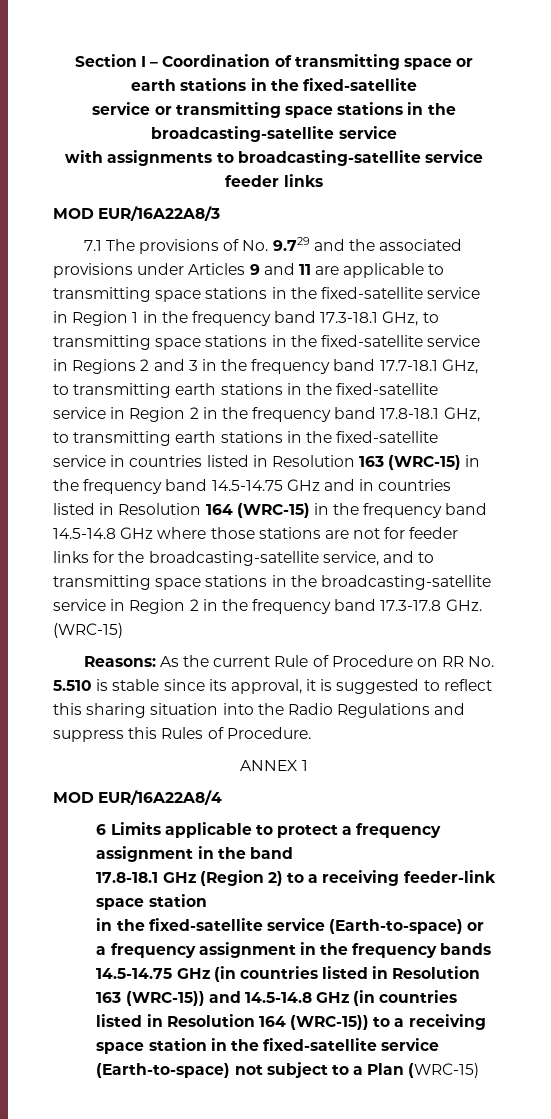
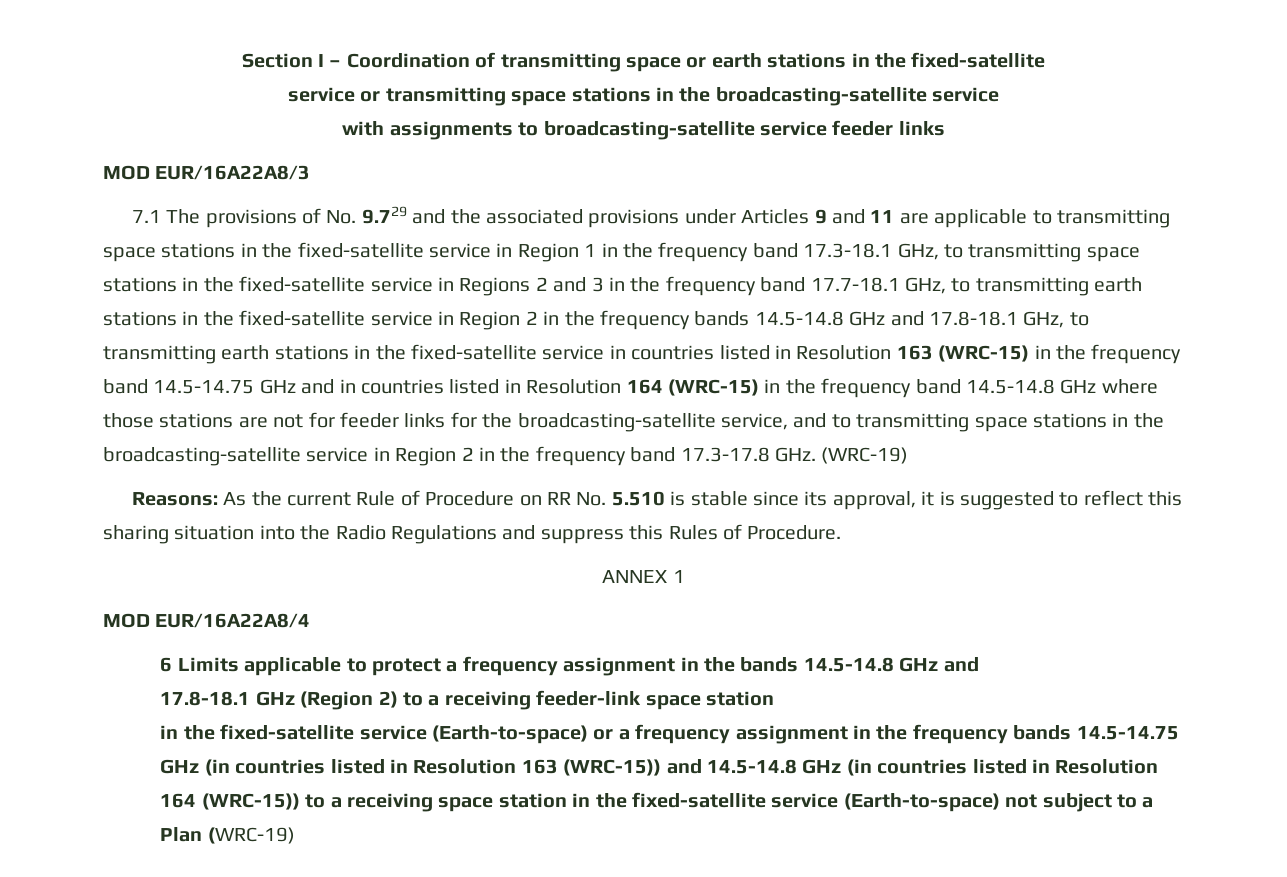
- 7.1 The provisions of No. 9.729 and the associated provisions under Articles 9 and 11 are applicable to transmitting space stations in the fixed-satellite service in Region 1 in the frequency band 17.3-18.1 GHz, to transmitting space stations in the fixed-satellite service in Regions 2 and 3 in the frequency band 17.7-18.1 GHz, to transmitting earth stations in the fixed-satellite service in Region 2 in the frequency band 17.8-18.1 GHz, to transmitting earth stations in the fixed-satellite service in countries listed in Resolution 163 (WRC-15) in the frequency band 14.5-14.75 GHz and in countries listed in Resolution 164 (WRC-15) in the frequency band 14.5-14.8 GHz where those stations are not for feeder links for the broadcasting-satellite service, and to transmitting space stations in the broadcasting-satellite service in Region 2 in the frequency band 17.3-17.8 GHz. (WRC-15)
+ 7.1 The provisions of No. 9.729 and the associated provisions under Articles 9 and 11 are applicable to transmitting space stations in the fixed-satellite service in Region 1 in the frequency band 17.3-18.1 GHz, to transmitting space stations in the fixed-satellite service in Regions 2 and 3 in the frequency band 17.7-18.1 GHz, to transmitting earth stations in the fixed-satellite service in Region 2 in the frequency bands 14.5-14.8 GHz and 17.8-18.1 GHz, to transmitting earth stations in the fixed-satellite service in countries listed in Resolution 163 (WRC-15) in the frequency band 14.5-14.75 GHz and in countries listed in Resolution 164 (WRC-15) in the frequency band 14.5-14.8 GHz where those stations are not for feeder links for the broadcasting-satellite service, and to transmitting space stations in the broadcasting-satellite service in Region 2 in the frequency band 17.3-17.8 GHz. (WRC-19)
- 6 Limits applicable to protect a frequency assignment in the band
+ 6 Limits applicable to protect a frequency assignment in the bands 14.5-14.8 GHz and
- in the fixed-satellite service (Earth-to-space) or a frequency assignment in the frequency bands 14.5-14.75 GHz (in countries listed in Resolution 163 (WRC-15)) and 14.5-14.8 GHz (in countries listed in Resolution 164 (WRC-15)) to a receiving space station in the fixed-satellite service (Earth-to-space) not subject to a Plan (WRC-15)
+ in the fixed-satellite service (Earth-to-space) or a frequency assignment in the frequency bands 14.5-14.75 GHz (in countries listed in Resolution 163 (WRC-15)) and 14.5-14.8 GHz (in countries listed in Resolution 164 (WRC-15)) to a receiving space station in the fixed-satellite service (Earth-to-space) not subject to a Plan (WRC-19)

